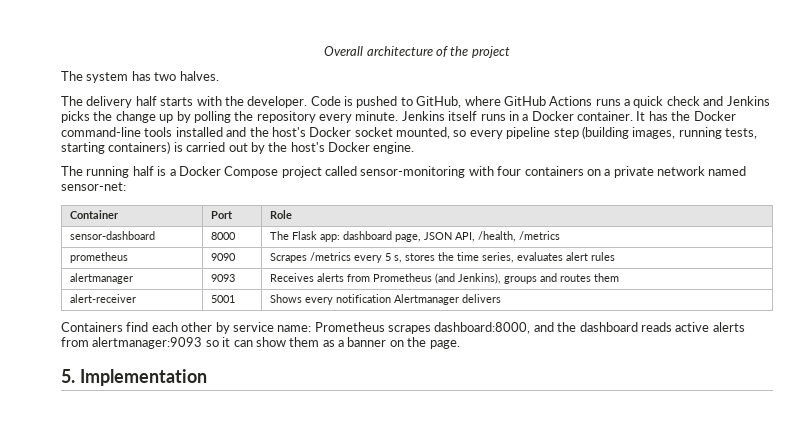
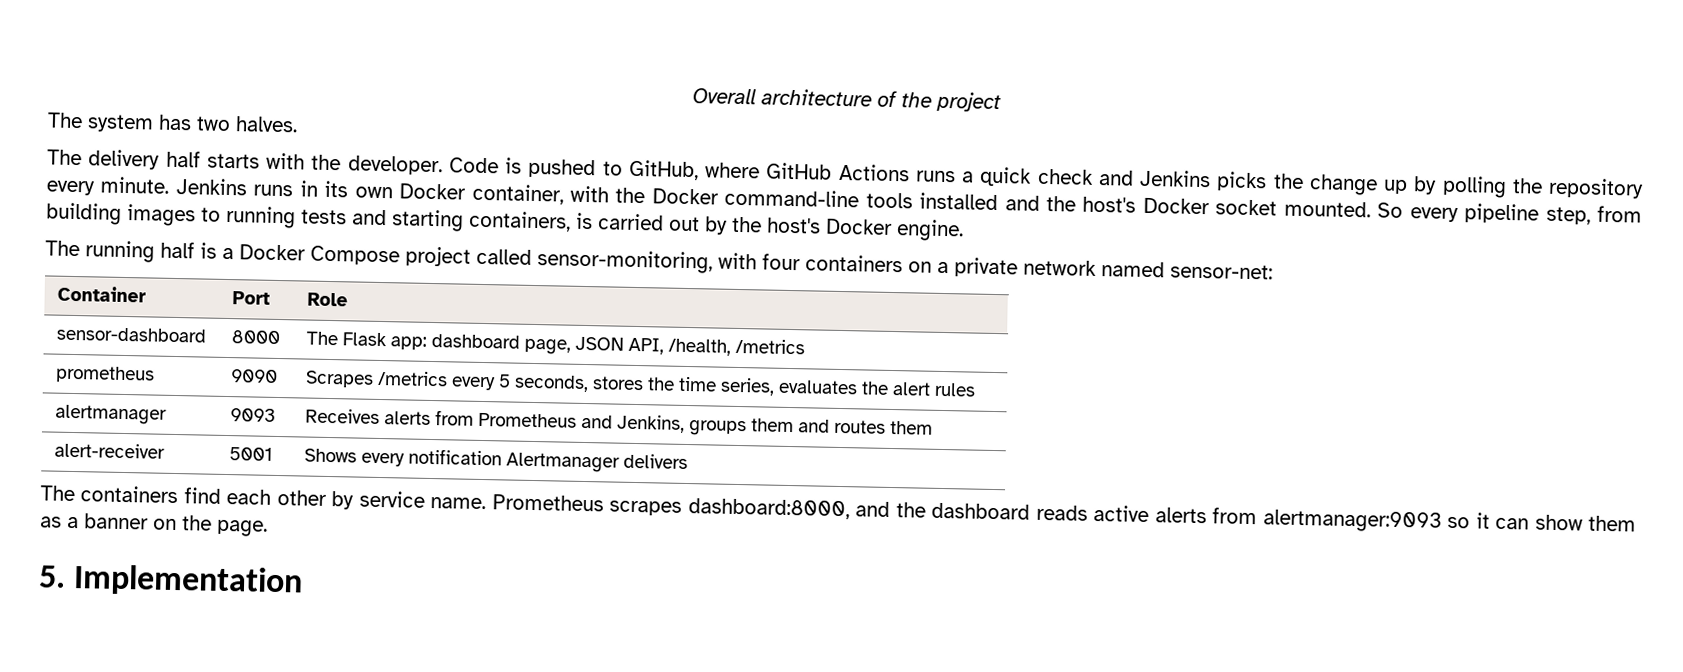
- Jenkins itself runs in a Docker container. It has the Docker command-line tools installed and the host's Docker socket mounted, so every pipeline step (building images, running tests, starting containers) is carried out by the host's Docker engine.
+ Jenkins runs in its own Docker container, with the Docker command-line tools installed and the host's Docker socket mounted. So every pipeline step, from building images to running tests and starting containers, is carried out by the host's Docker engine.
- The running half is a Docker Compose project called sensor-monitoring with four containers on a private network named sensor-net:
+ The running half is a Docker Compose project called sensor-monitoring, with four containers on a private network named sensor-net:
- prometheus | 9090 | Scrapes /metrics every 5 s, stores the time series, evaluates alert rules
+ prometheus | 9090 | Scrapes /metrics every 5 seconds, stores the time series, evaluates the alert rules
- alertmanager | 9093 | Receives alerts from Prometheus (and Jenkins), groups and routes them
+ alertmanager | 9093 | Receives alerts from Prometheus and Jenkins, groups them and routes them
- Containers find each other by service name: Prometheus scrapes dashboard:8000, and the dashboard reads active alerts from alertmanager:9093 so it can show them as a banner on the page.
+ The containers find each other by service name. Prometheus scrapes dashboard:8000, and the dashboard reads active alerts from alertmanager:9093 so it can show them as a banner on the page.

